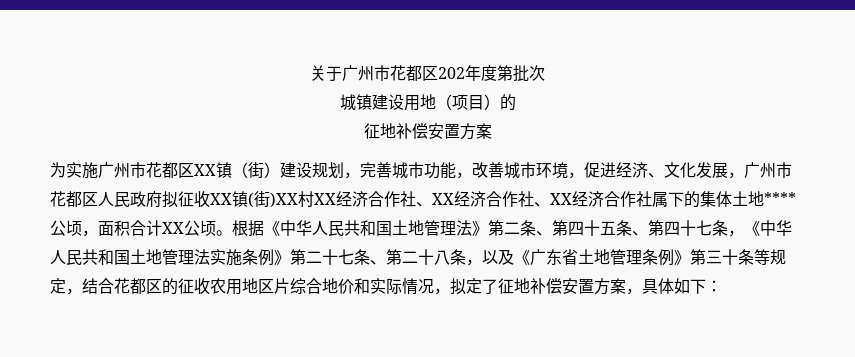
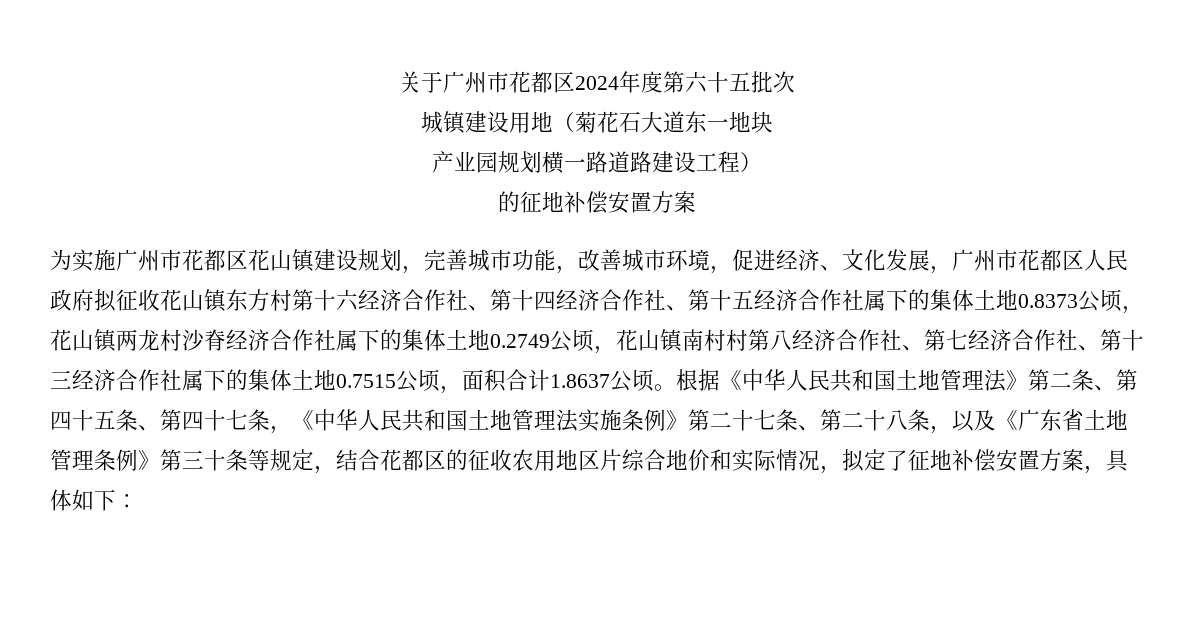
- 关于广州市花都区202年度第批次
+ 关于广州市花都区2024年度第六十五批次
- 城镇建设用地（项目）的
- 征地补偿安置方案
+ 城镇建设用地（菊花石大道东一地块
+ 产业园规划横一路道路建设工程）
+ 的征地补偿安置方案
- 为实施广州市花都区XX镇（街）建设规划，完善城市功能，改善城市环境，促进经济、文化发展，广州市花都区人民政府拟征收XX镇(街)XX村XX经济合作社、XX经济合作社、XX经济合作社属下的集体土地****公顷，面积合计XX公顷。
+ 为实施广州市花都区花山镇建设规划，完善城市功能，改善城市环境，促进经济、文化发展，广州市花都区人民政府拟征收花山镇东方村第十六经济合作社、第十四经济合作社、第十五经济合作社属下的集体土地0.8373公顷，花山镇两龙村沙脊经济合作社属下的集体土地0.2749公顷，花山镇南村村第八经济合作社、第七经济合作社、第十三经济合作社属下的集体土地0.7515公顷，面积合计1.8637公顷。

